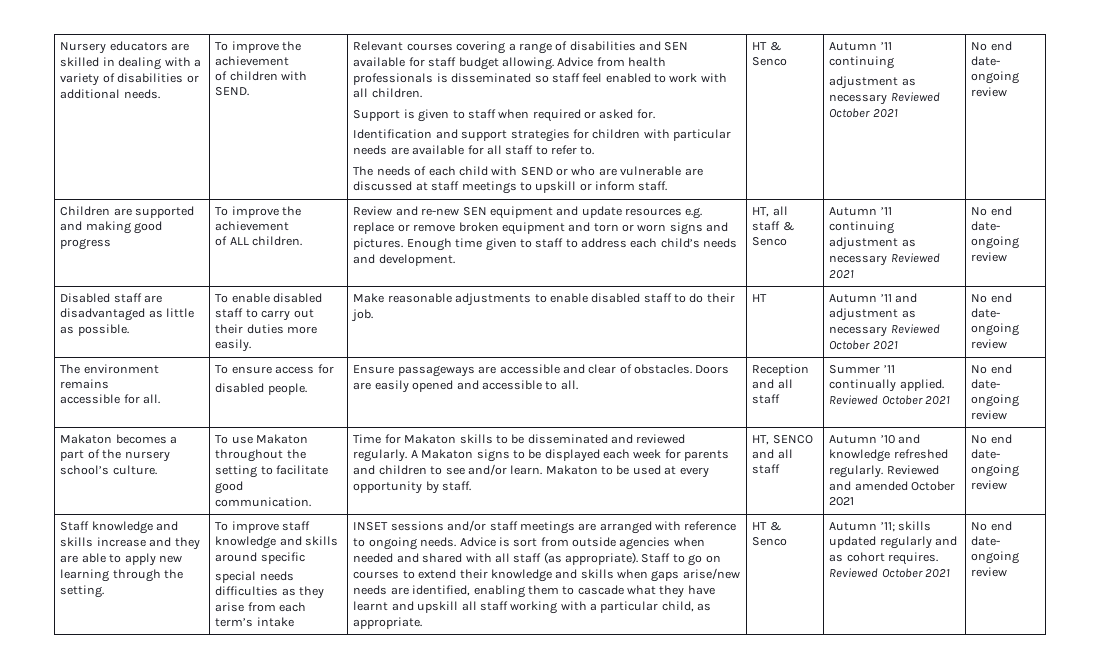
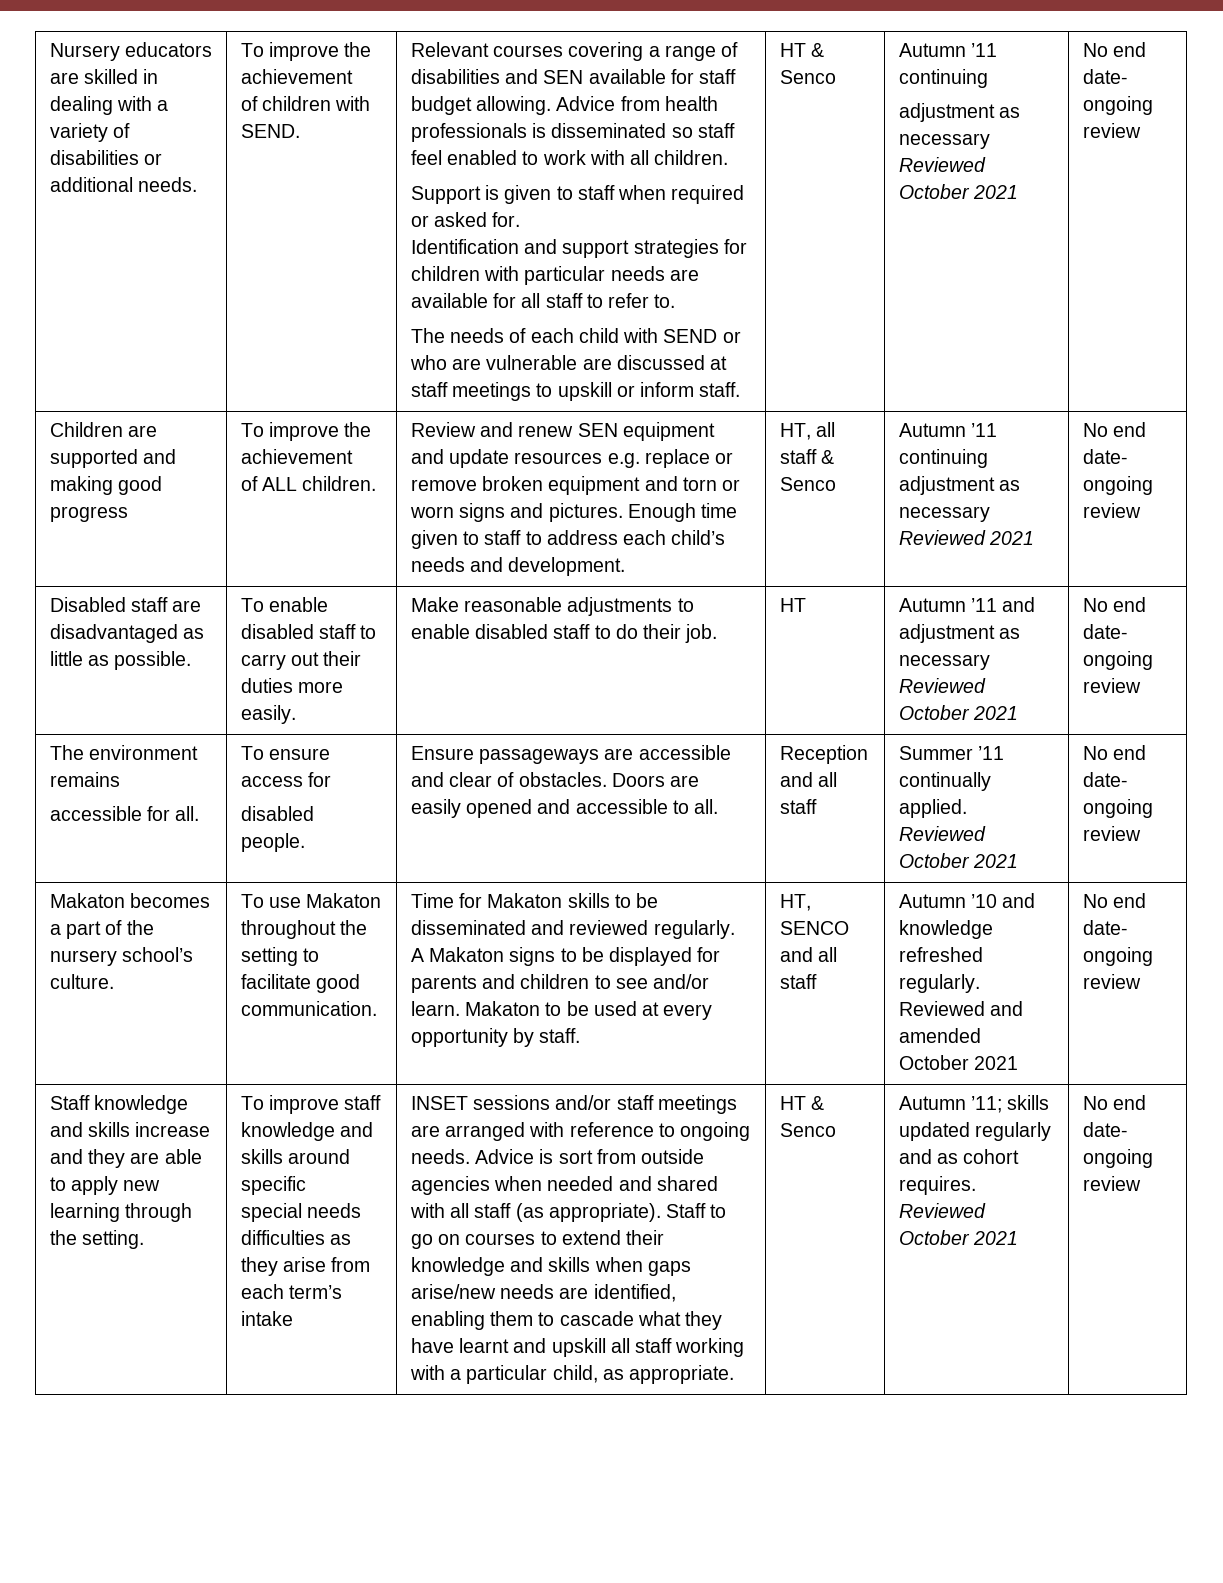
- Review and re-new SEN equipment and update resources e.g. replace or remove broken equipment and torn or worn signs and pictures.
+ Review and renew SEN equipment and update resources e.g. replace or remove broken equipment and torn or worn signs and pictures.
- A Makaton signs to be displayed each week for parents and children to see and/or learn.
+ A Makaton signs to be displayed for parents and children to see and/or learn.

